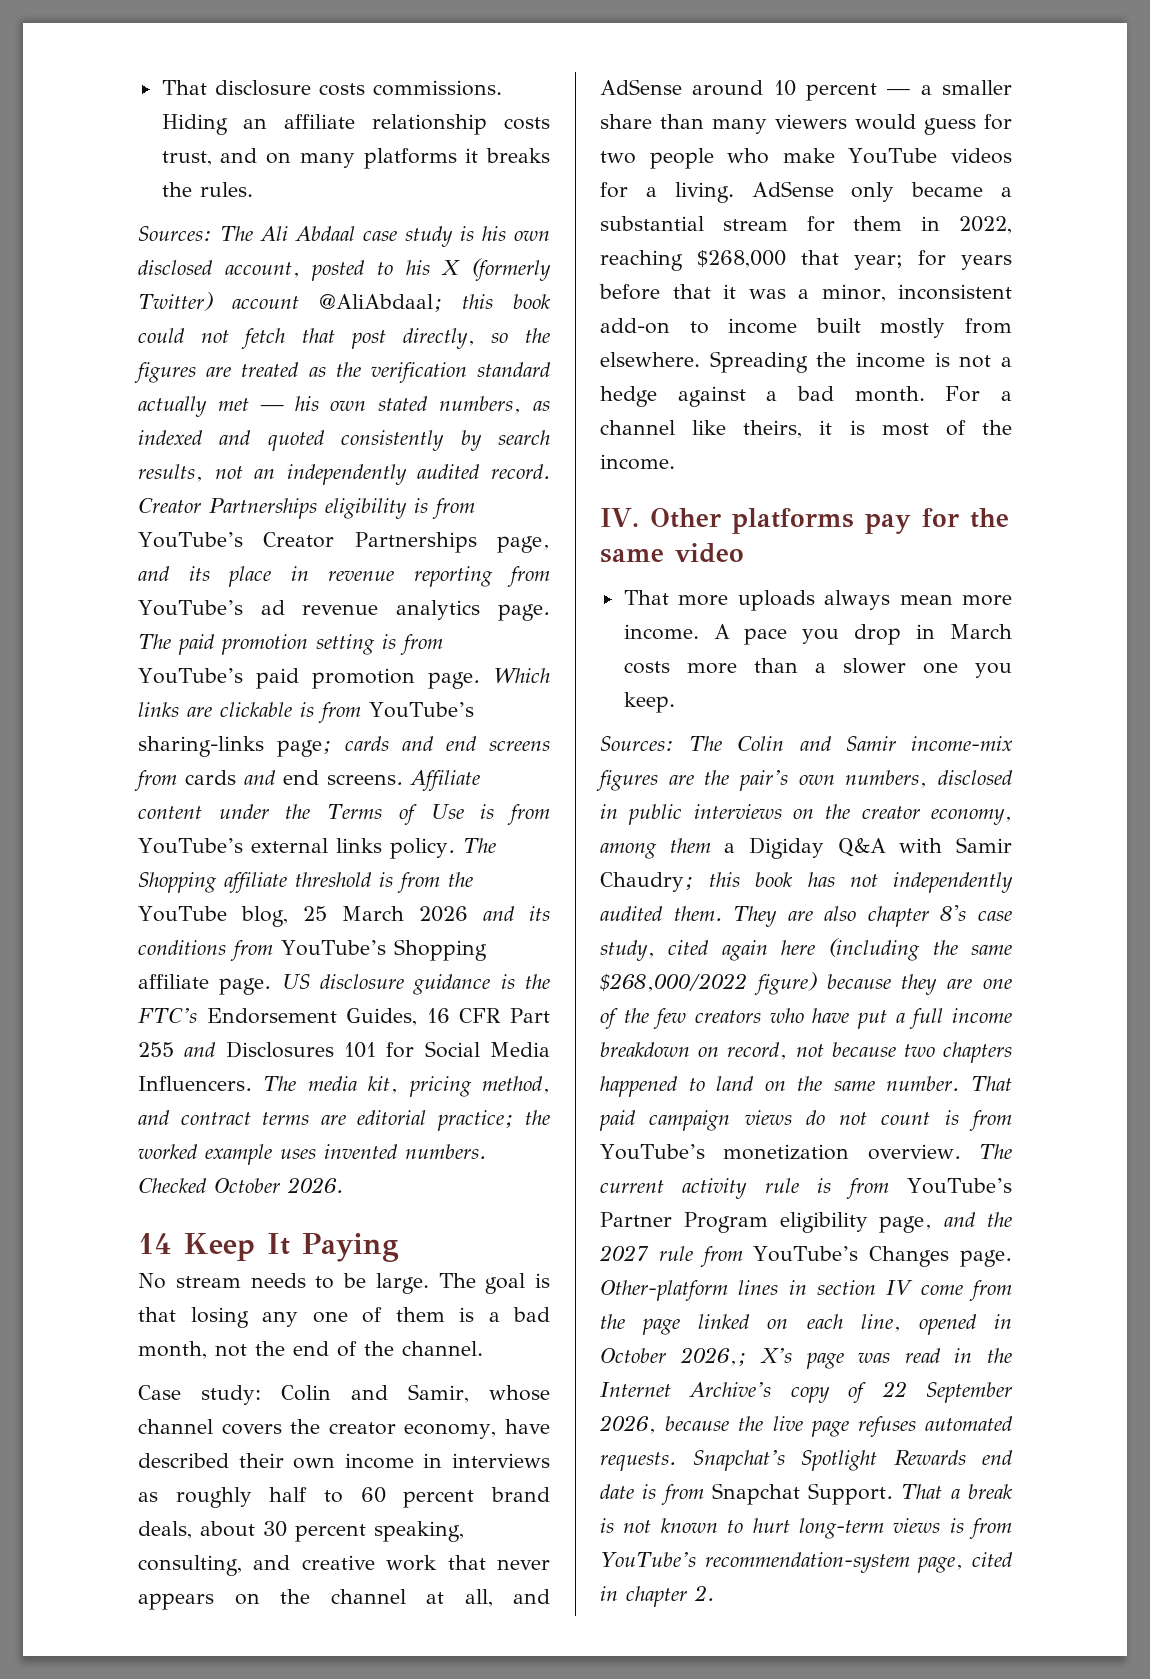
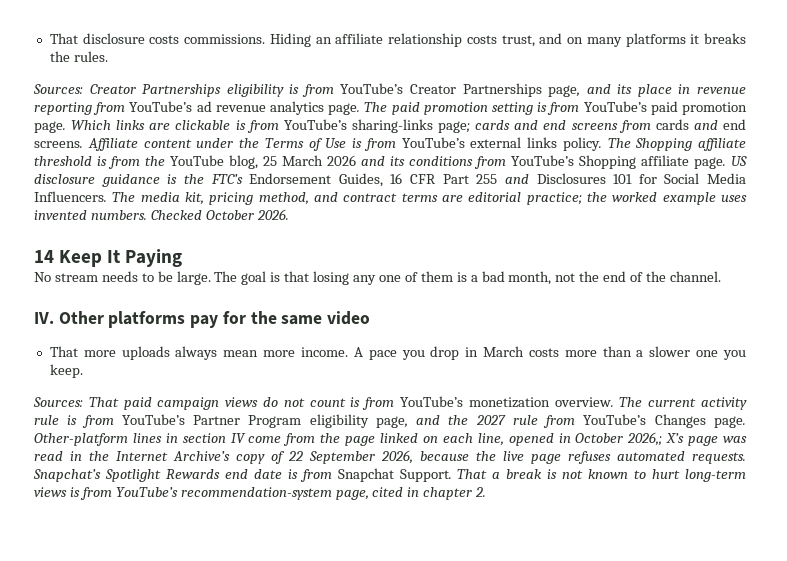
- Sources: The Ali Abdaal case study is his own disclosed account, posted to his X (formerly Twitter) account @AliAbdaal; this book could not fetch that post directly, so the figures are treated as the verification standard actually met — his own stated numbers, as indexed and quoted consistently by search results, not an independently audited record. Creator Partnerships eligibility is from YouTube’s Creator Partnerships page, and its place in revenue reporting from YouTube’s ad revenue analytics page.
+ Sources: Creator Partnerships eligibility is from YouTube’s Creator Partnerships page, and its place in revenue reporting from YouTube’s ad revenue analytics page.
- Case study: Colin and Samir, whose channel covers the creator economy, have described their own income in interviews as roughly half to 60 percent brand deals, about 30 percent speaking, consulting, and creative work that never appears on the channel at all, and AdSense around 10 percent — a smaller share than many viewers would guess for two people who make YouTube videos for a living. AdSense only became a substantial stream for them in 2022, reaching $268,000 that year; for years before that it was a minor, inconsistent add-on to income built mostly from elsewhere. Spreading the income is not a hedge against a bad month. For a channel like theirs, it is most of the income.
- Sources: The Colin and Samir income-mix figures are the pair’s own numbers, disclosed in public interviews on the creator economy, among them a Digiday Q&A with Samir Chaudry; this book has not independently audited them. They are also chapter 8's case study, cited again here (including the same $268,000/2022 figure) because they are one of the few creators who have put a full income breakdown on record, not because two chapters happened to land on the same number. That paid campaign views do not count is from YouTube’s monetization overview.
+ Sources: That paid campaign views do not count is from YouTube’s monetization overview.

